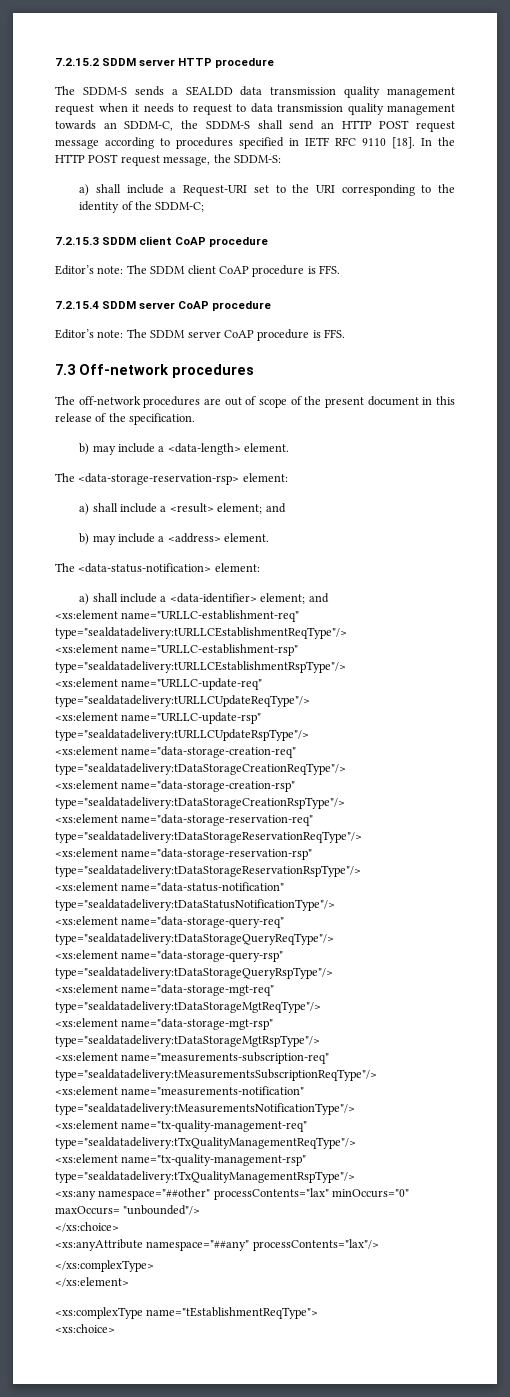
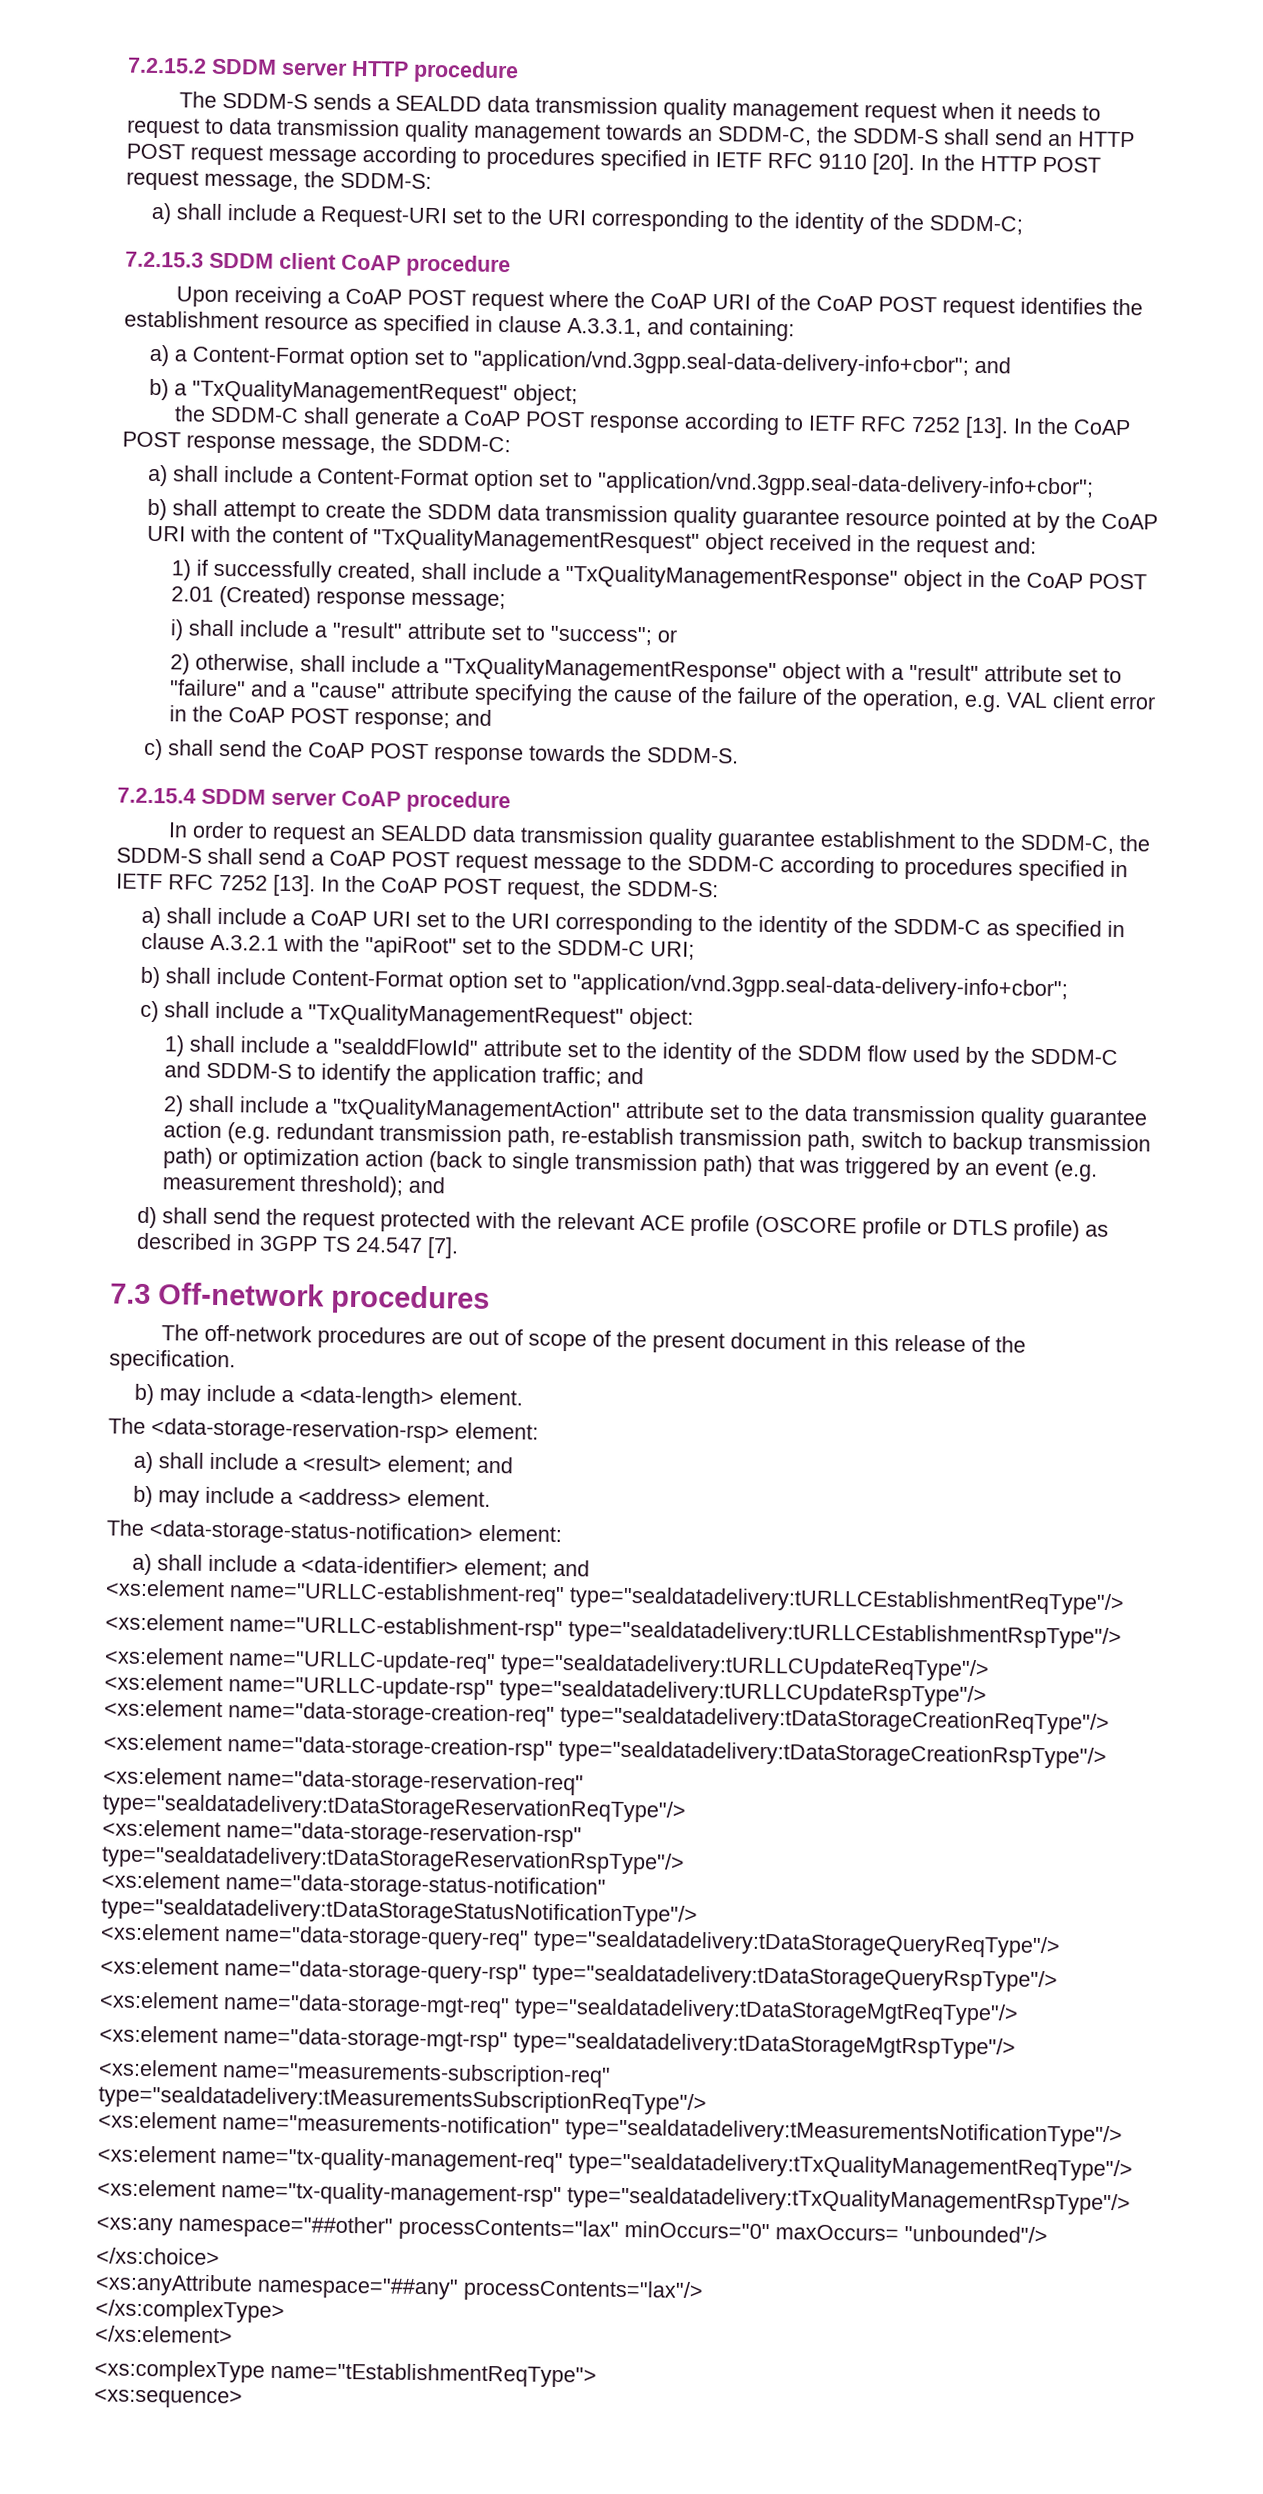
- The SDDM-S sends a SEALDD data transmission quality management request when it needs to request to data transmission quality management towards an SDDM-C, the SDDM-S shall send an HTTP POST request message according to procedures specified in IETF RFC 9110 [18].
+ The SDDM-S sends a SEALDD data transmission quality management request when it needs to request to data transmission quality management towards an SDDM-C, the SDDM-S shall send an HTTP POST request message according to procedures specified in IETF RFC 9110 [20].
- Editor’s note: The SDDM client CoAP procedure is FFS.
+ Upon receiving a CoAP POST request where the CoAP URI of the CoAP POST request identifies the establishment resource as specified in clause A.3.3.1, and containing:
+ a) a Content-Format option set to "application/vnd.3gpp.seal-data-delivery-info+cbor"; and
+ b) a "TxQualityManagementRequest" object;
+ the SDDM-C shall generate a CoAP POST response according to IETF RFC 7252 [13]. In the CoAP POST response message, the SDDM-C:
+ a) shall include a Content-Format option set to "application/vnd.3gpp.seal-data-delivery-info+cbor";
+ b) shall attempt to create the SDDM data transmission quality guarantee resource pointed at by the CoAP URI with the content of "TxQualityManagementResquest" object received in the request and:
+ 1) if successfully created, shall include a "TxQualityManagementResponse" object in the CoAP POST 2.01 (Created) response message;
+ i) shall include a "result" attribute set to "success"; or
+ 2) otherwise, shall include a "TxQualityManagementResponse" object with a "result" attribute set to "failure" and a "cause" attribute specifying the cause of the failure of the operation, e.g. VAL client error in the CoAP POST response; and
+ c) shall send the CoAP POST response towards the SDDM-S.
- Editor’s note: The SDDM server CoAP procedure is FFS.
+ In order to request an SEALDD data transmission quality guarantee establishment to the SDDM-C, the SDDM-S shall send a CoAP POST request message to the SDDM-C according to procedures specified in IETF RFC 7252 [13]. In the CoAP POST request, the SDDM-S:
+ a) shall include a CoAP URI set to the URI corresponding to the identity of the SDDM-C as specified in clause A.3.2.1 with the "apiRoot" set to the SDDM-C URI;
+ b) shall include Content-Format option set to "application/vnd.3gpp.seal-data-delivery-info+cbor";
+ c) shall include a "TxQualityManagementRequest" object:
+ 1) shall include a "sealddFlowId" attribute set to the identity of the SDDM flow used by the SDDM-C and SDDM-S to identify the application traffic; and
+ 2) shall include a "txQualityManagementAction" attribute set to the data transmission quality guarantee action (e.g. redundant transmission path, re-establish transmission path, switch to backup transmission path) or optimization action (back to single transmission path) that was triggered by an event (e.g. measurement threshold); and
+ d) shall send the request protected with the relevant ACE profile (OSCORE profile or DTLS profile) as described in 3GPP TS 24.547 [7].
- The <data-status-notification> element:
+ The <data-storage-status-notification> element:
- <xs:element name="data-status-notification" type="sealdatadelivery:tDataStatusNotificationType"/>
+ <xs:element name="data-storage-status-notification" type="sealdatadelivery:tDataStorageStatusNotificationType"/>
- <xs:choice>
+ <xs:sequence>

